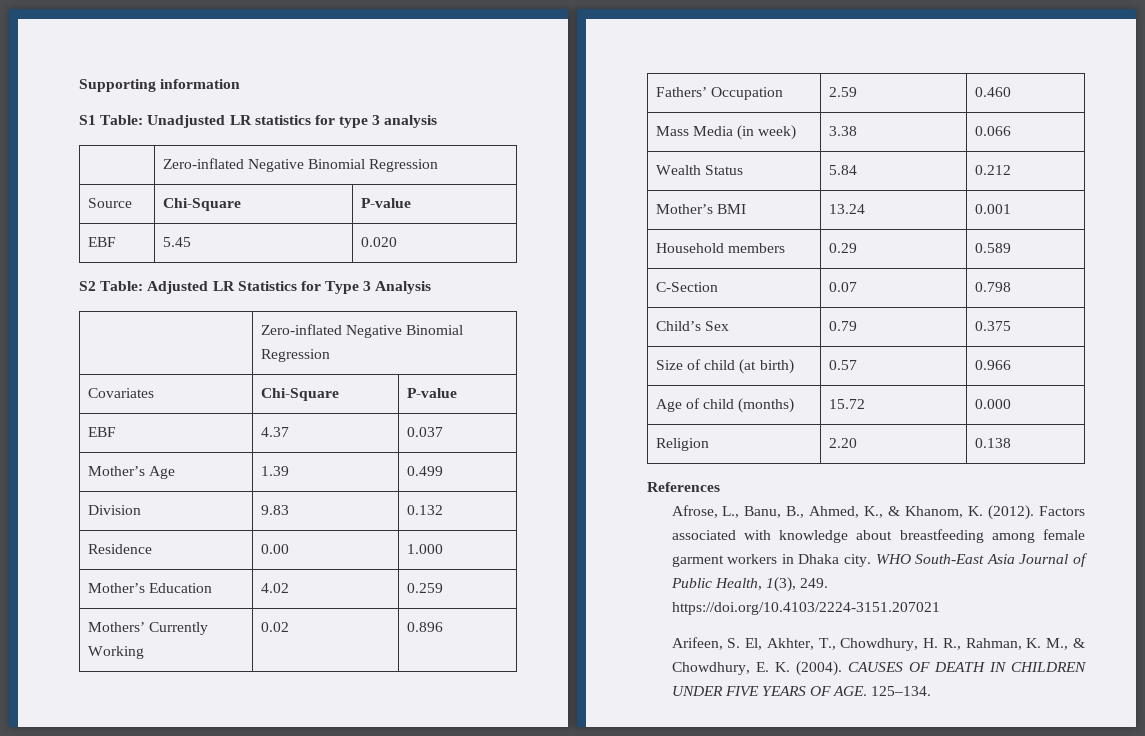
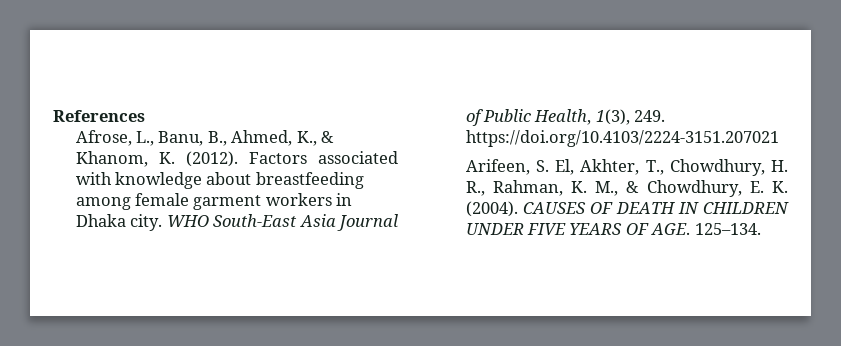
- Supporting information
- S1 Table: Unadjusted LR statistics for type 3 analysis
- | Zero-inflated Negative Binomial Regression
- Source | Chi-Square | P-value
- EBF | 5.45 | 0.020
- S2 Table: Adjusted LR Statistics for Type 3 Analysis
- | Zero-inflated Negative Binomial Regression
- Covariates | Chi-Square | P-value
- EBF | 4.37 | 0.037
- Mother’s Age | 1.39 | 0.499
- Division | 9.83 | 0.132
- Residence | 0.00 | 1.000
- Mother’s Education | 4.02 | 0.259
- Mothers’ Currently Working | 0.02 | 0.896
- Fathers’ Occupation | 2.59 | 0.460
- Mass Media (in week) | 3.38 | 0.066
- Wealth Status | 5.84 | 0.212
- Mother’s BMI | 13.24 | 0.001
- Household members | 0.29 | 0.589
- C-Section | 0.07 | 0.798
- Child’s Sex | 0.79 | 0.375
- Size of child (at birth) | 0.57 | 0.966
- Age of child (months) | 15.72 | 0.000
- Religion | 2.20 | 0.138

